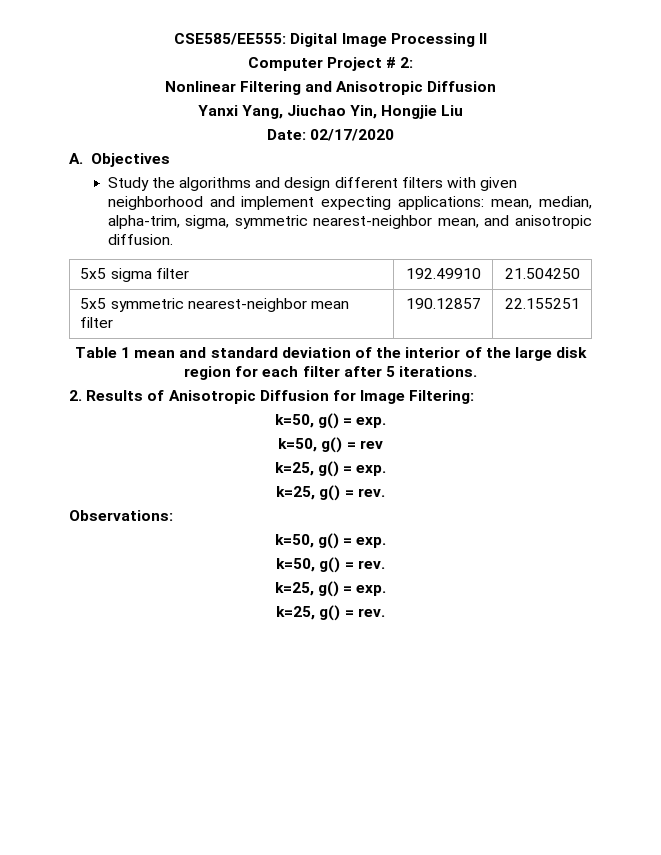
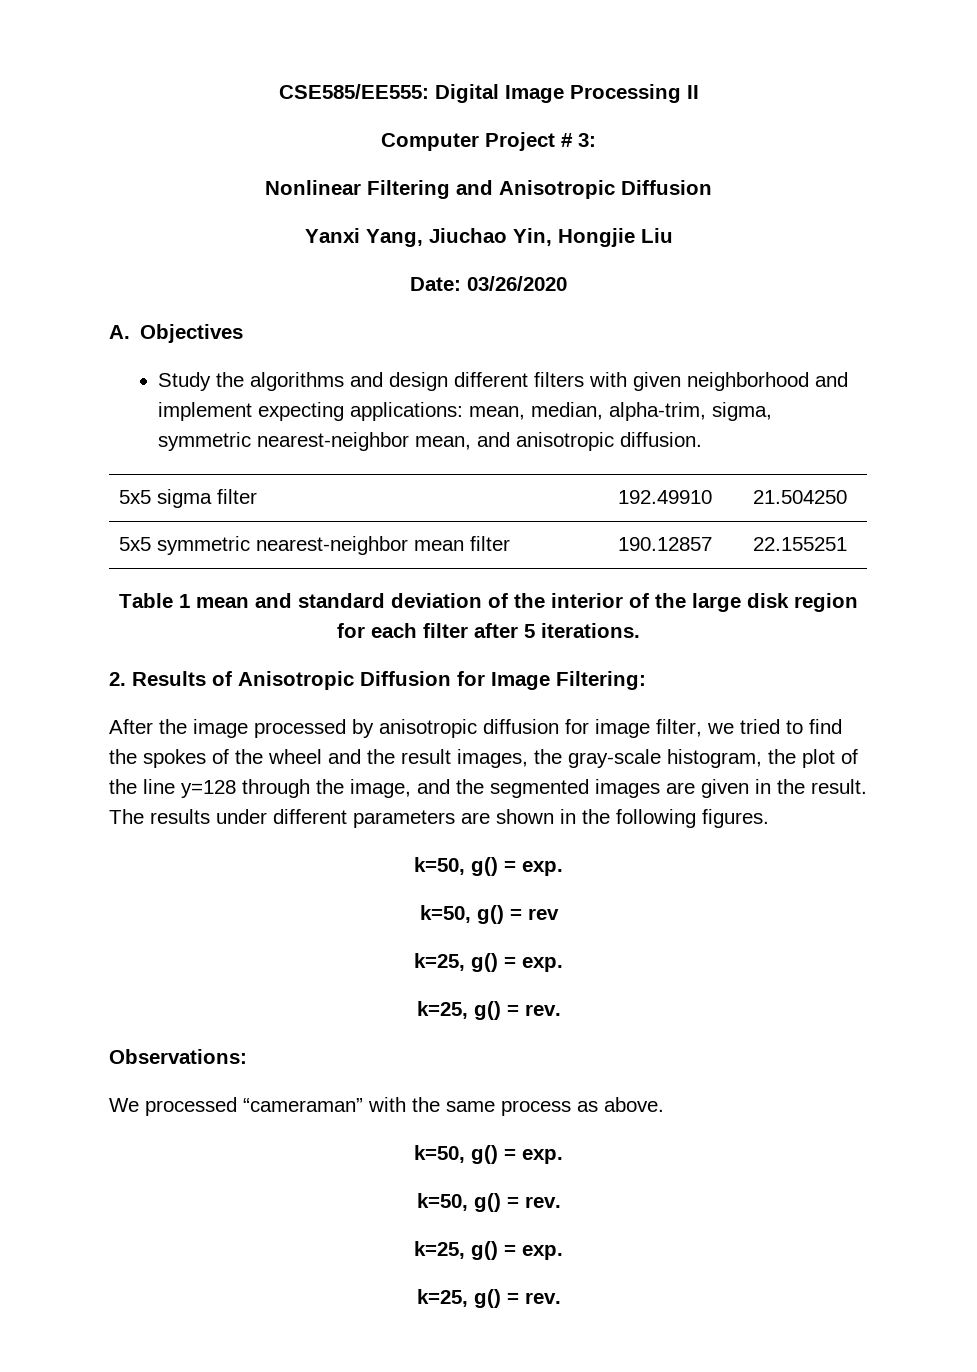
- Computer Project # 2:
+ Computer Project # 3:
- Date: 02/17/2020
+ Date: 03/26/2020
+ After the image processed by anisotropic diffusion for image filter, we tried to find the spokes of the wheel and the result images, the gray-scale histogram, the plot of the line y=128 through the image, and the segmented images are given in the result. The results under different parameters are shown in the following figures.
+ We processed “cameraman” with the same process as above.

